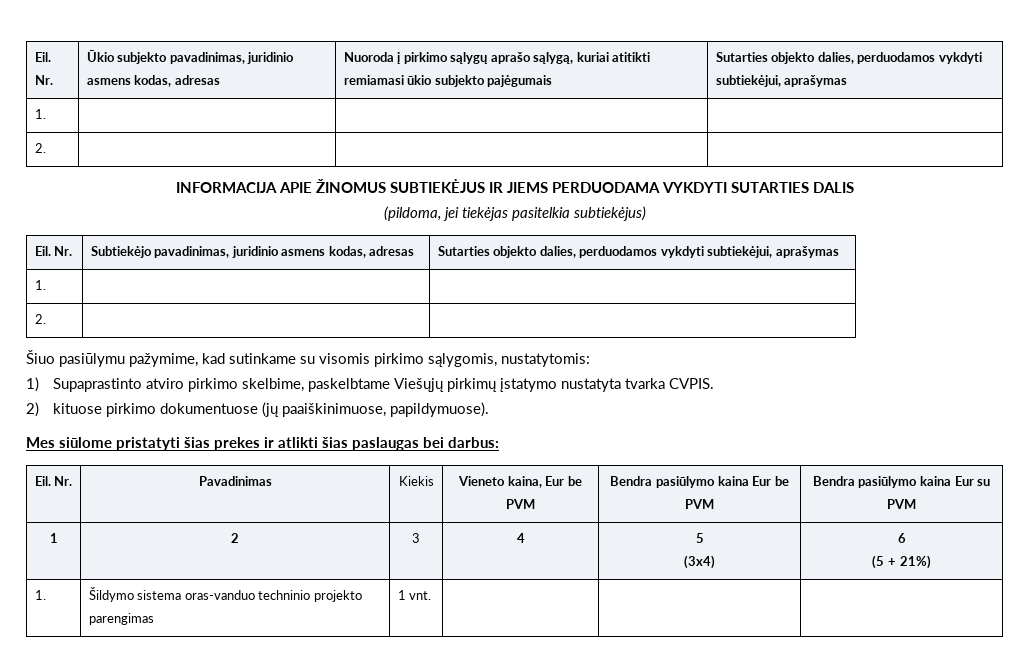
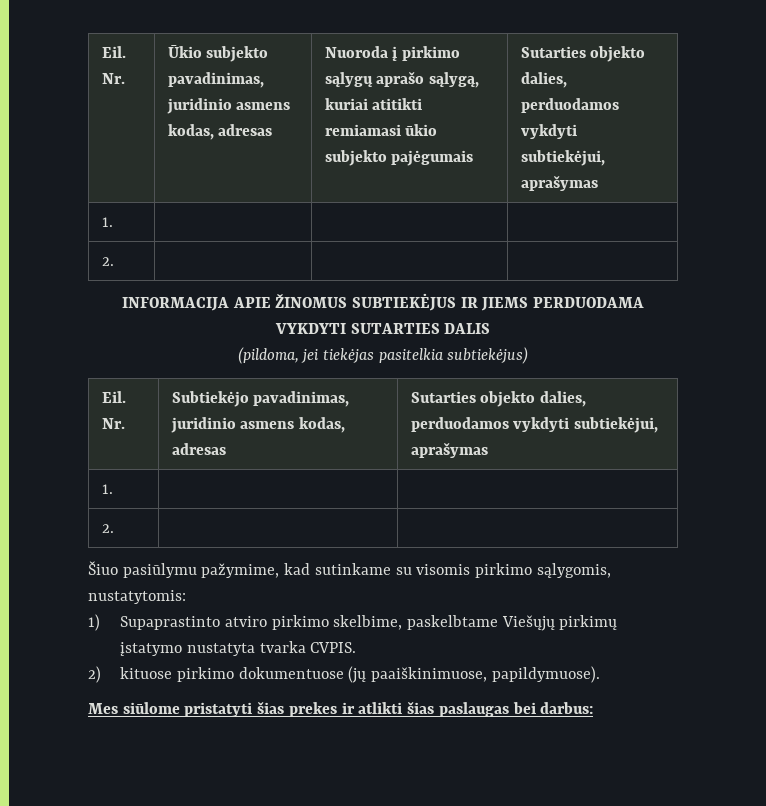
- Eil. Nr. | Pavadinimas | Kiekis | Vieneto kaina, Eur be PVM | Bendra pasiūlymo kaina Eur be PVM | Bendra pasiūlymo kaina Eur su PVM
- 1 | 2 | 3 | 4 | 5
- (3x4) | 6
- (5 + 21%)
- 1. | Šildymo sistema oras-vanduo techninio projekto parengimas | 1 vnt. | | |

